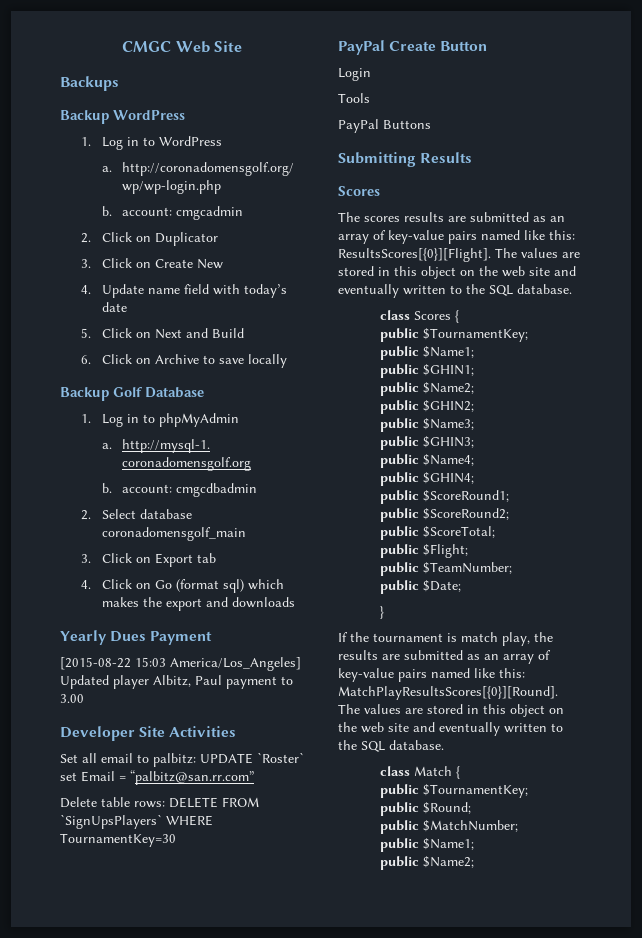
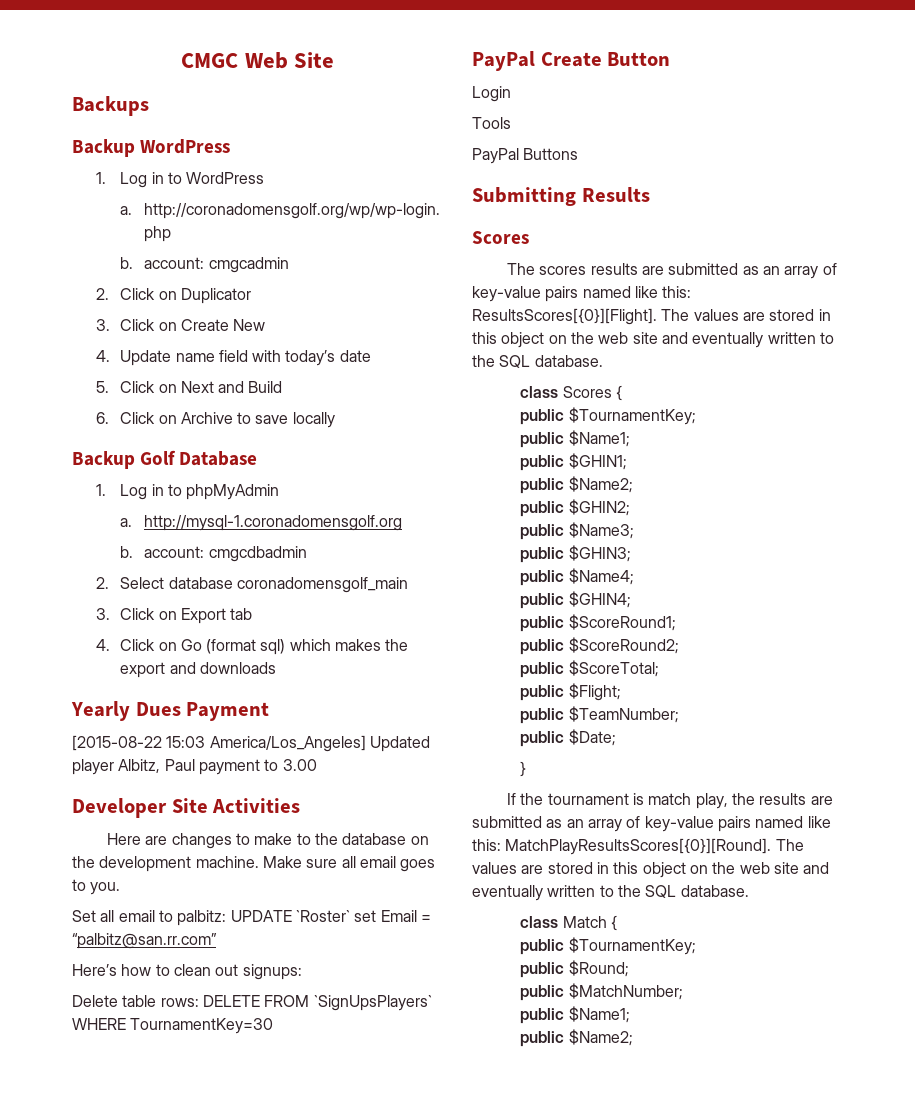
+ Here are changes to make to the database on the development machine. Make sure all email goes to you.
+ Here’s how to clean out signups:

